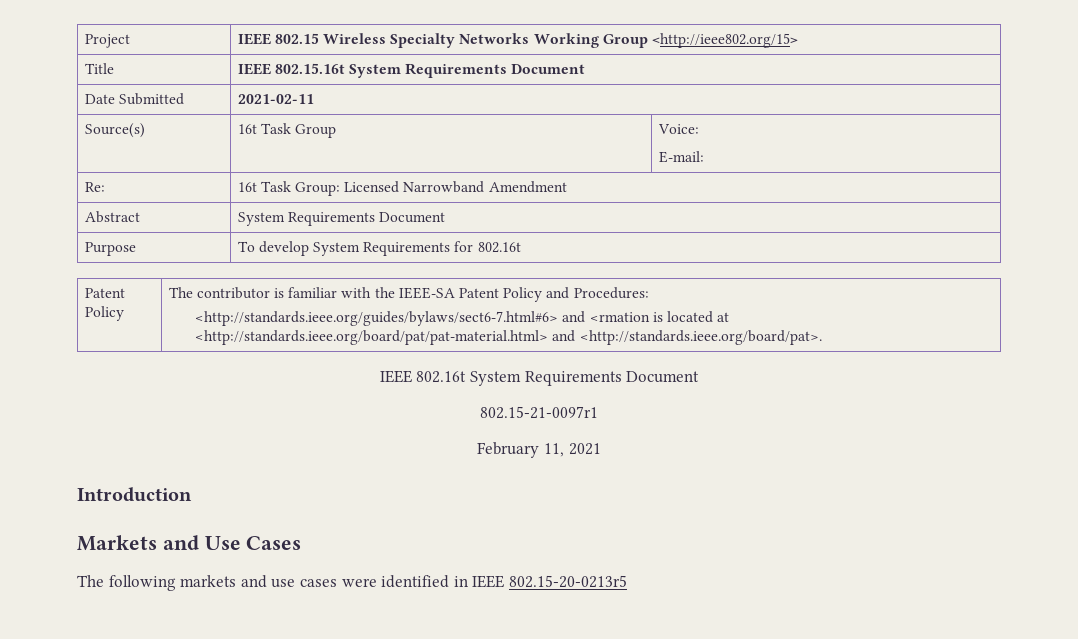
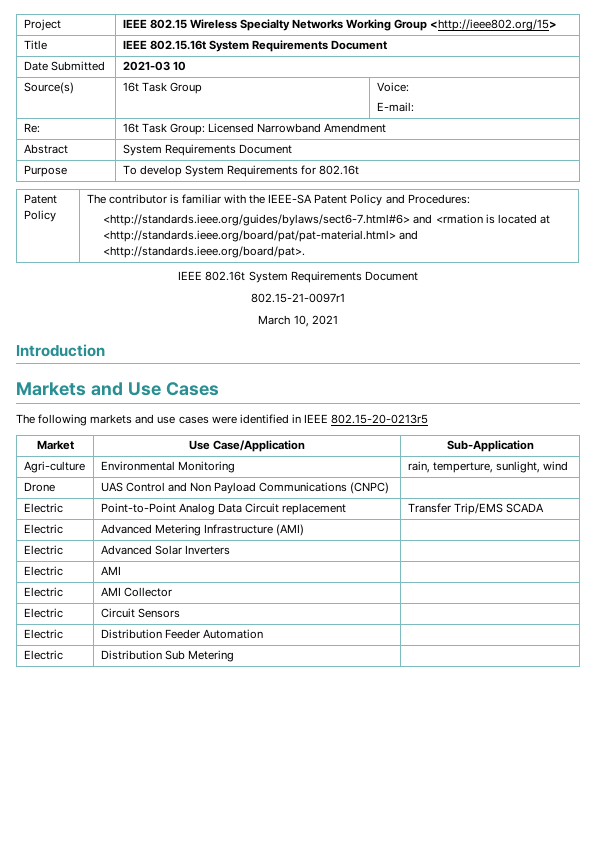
- Date Submitted | 2021-02-11
+ Date Submitted | 2021-03 10
- February 11, 2021
+ March 10, 2021
+ Market | Use Case/Application | Sub-Application
+ Agri-culture | Environmental Monitoring | rain, temperture, sunlight, wind
+ Drone | UAS Control and Non Payload Communications (CNPC) |
+ Electric | Point-to-Point Analog Data Circuit replacement | Transfer Trip/EMS SCADA
+ Electric | Advanced Metering Infrastructure (AMI) |
+ Electric | Advanced Solar Inverters |
+ Electric | AMI |
+ Electric | AMI Collector |
+ Electric | Circuit Sensors |
+ Electric | Distribution Feeder Automation |
+ Electric | Distribution Sub Metering |

